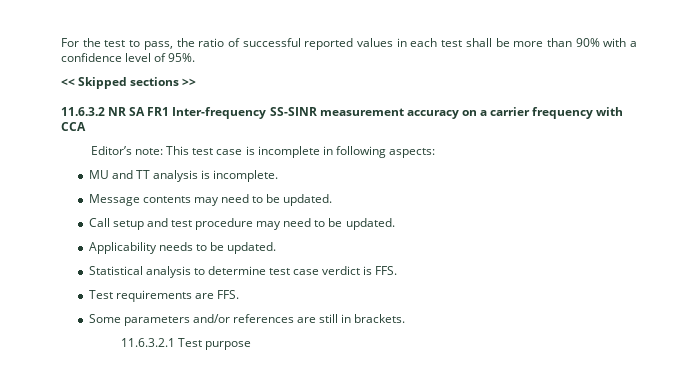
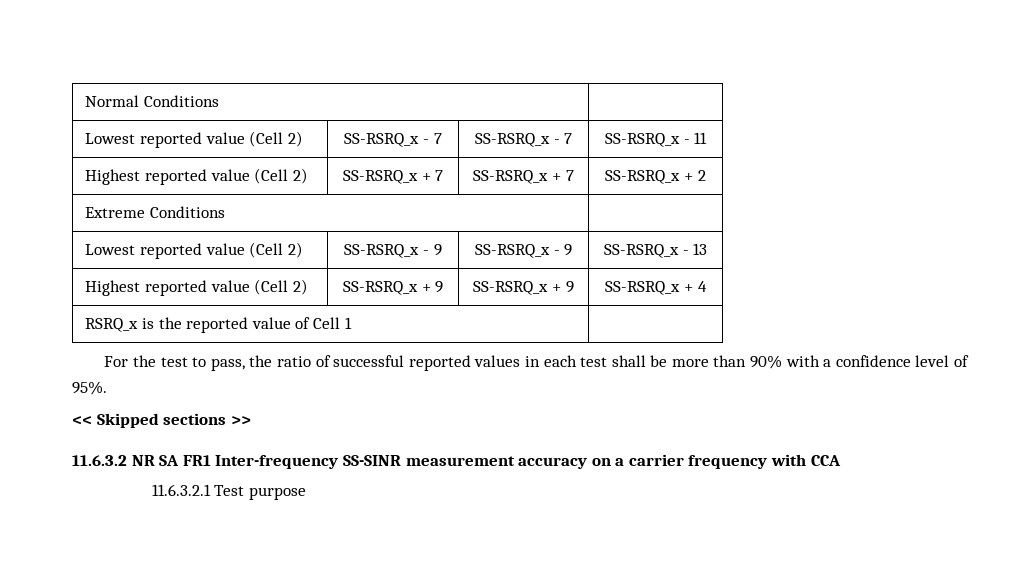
+ Normal Conditions |
+ Lowest reported value (Cell 2) | SS-RSRQ_x - 7 | SS-RSRQ_x - 7 | SS-RSRQ_x - 11
+ Highest reported value (Cell 2) | SS-RSRQ_x + 7 | SS-RSRQ_x + 7 | SS-RSRQ_x + 2
+ Extreme Conditions |
+ Lowest reported value (Cell 2) | SS-RSRQ_x - 9 | SS-RSRQ_x - 9 | SS-RSRQ_x - 13
+ Highest reported value (Cell 2) | SS-RSRQ_x + 9 | SS-RSRQ_x + 9 | SS-RSRQ_x + 4
+ RSRQ_x is the reported value of Cell 1 |
- Editor’s note: This test case is incomplete in following aspects:
- MU and TT analysis is incomplete.
- Message contents may need to be updated.
- Call setup and test procedure may need to be updated.
- Applicability needs to be updated.
- Statistical analysis to determine test case verdict is FFS.
- Test requirements are FFS.
- Some parameters and/or references are still in brackets.

